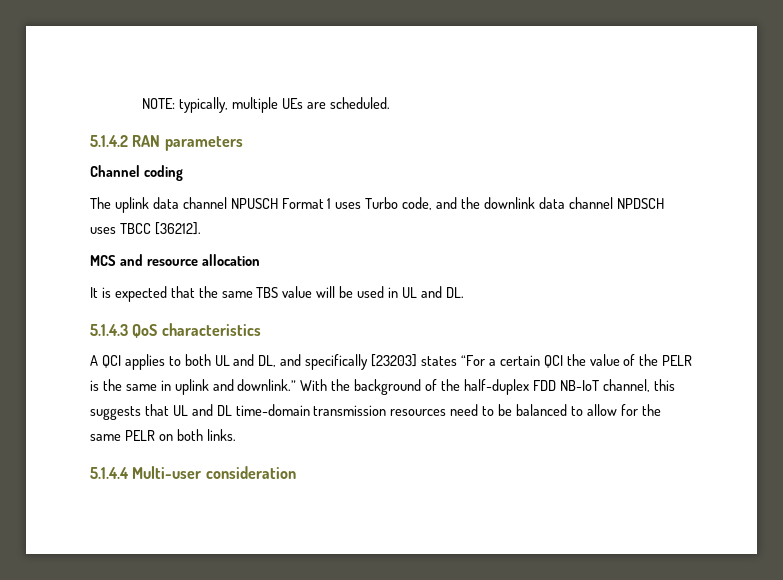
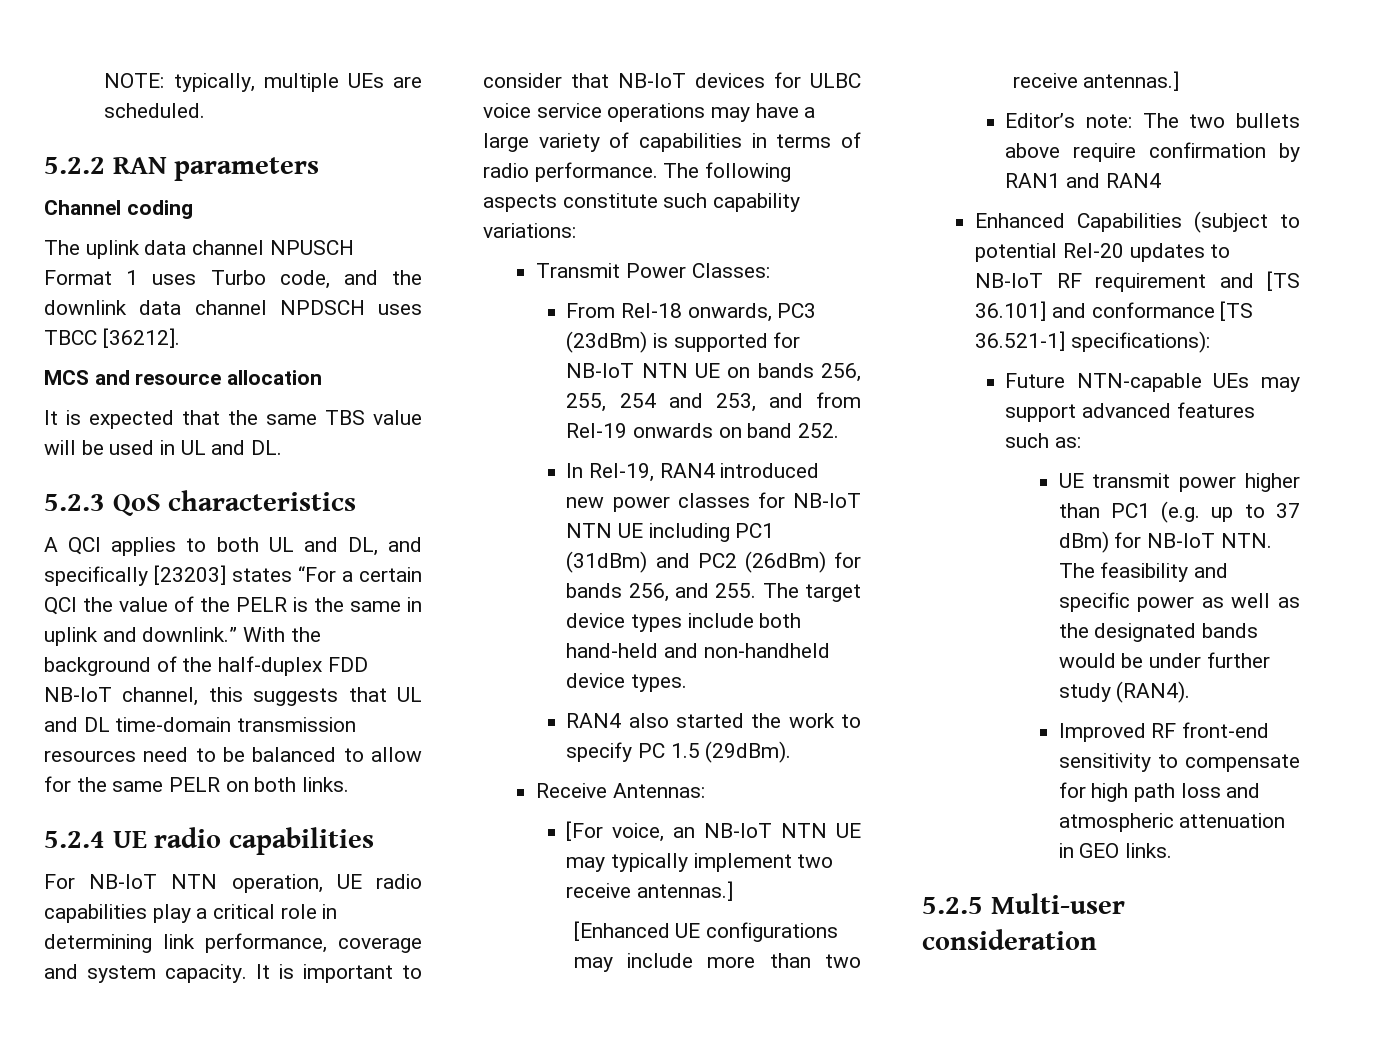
- 5.1.4.2 RAN parameters
+ 5.2.2 RAN parameters
- 5.1.4.3 QoS characteristics
+ 5.2.3 QoS characteristics
- 5.1.4.4 Multi-user consideration
+ 5.2.4 UE radio capabilities
+ For NB-IoT NTN operation, UE radio capabilities play a critical role in determining link performance, coverage and system capacity. It is important to consider that NB-IoT devices for ULBC voice service operations may have a large variety of capabilities in terms of radio performance. The following aspects constitute such capability variations:
+ Transmit Power Classes:
+ From Rel-18 onwards, PC3 (23dBm) is supported for NB-IoT NTN UE on bands 256, 255, 254 and 253, and from Rel-19 onwards on band 252.
+ In Rel-19, RAN4 introduced new power classes for NB-IoT NTN UE including PC1 (31dBm) and PC2 (26dBm) for bands 256, and 255. The target device types include both hand-held and non-handheld device types.
+ RAN4 also started the work to specify PC 1.5 (29dBm).
+ Receive Antennas:
+ [For voice, an NB-IoT NTN UE may typically implement two receive antennas.]
+ [Enhanced UE configurations may include more than two receive antennas.]
+ Editor’s note: The two bullets above require confirmation by RAN1 and RAN4
+ Enhanced Capabilities (subject to potential Rel-20 updates to NB-IoT RF requirement and [TS 36.101] and conformance [TS 36.521-1] specifications):
+ Future NTN-capable UEs may support advanced features such as:
+ UE transmit power higher than PC1 (e.g. up to 37 dBm) for NB-IoT NTN. The feasibility and specific power as well as the designated bands would be under further study (RAN4).
+ Improved RF front-end sensitivity to compensate for high path loss and atmospheric attenuation in GEO links.
+ 5.2.5 Multi-user consideration

